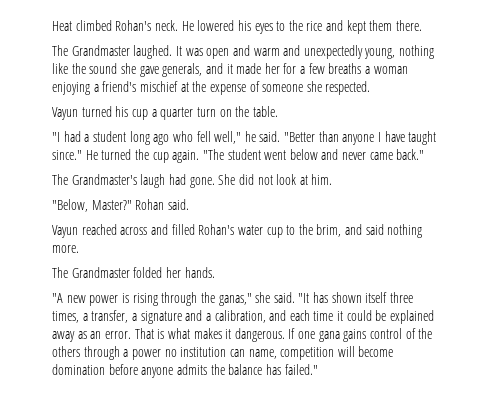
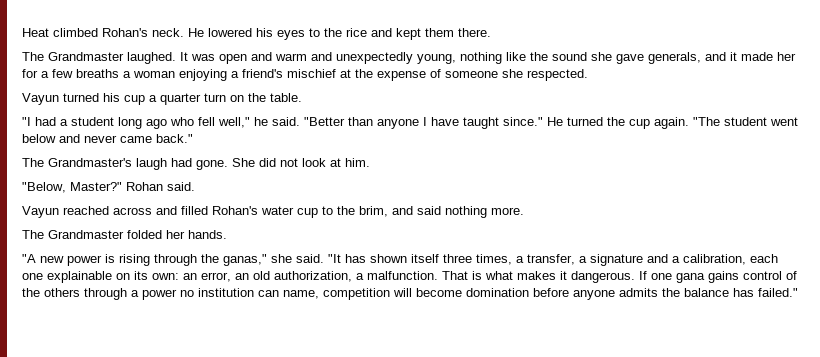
- "It has shown itself three times, a transfer, a signature and a calibration, and each time it could be explained away as an error.
+ "It has shown itself three times, a transfer, a signature and a calibration, each one explainable on its own: an error, an old authorization, a malfunction.

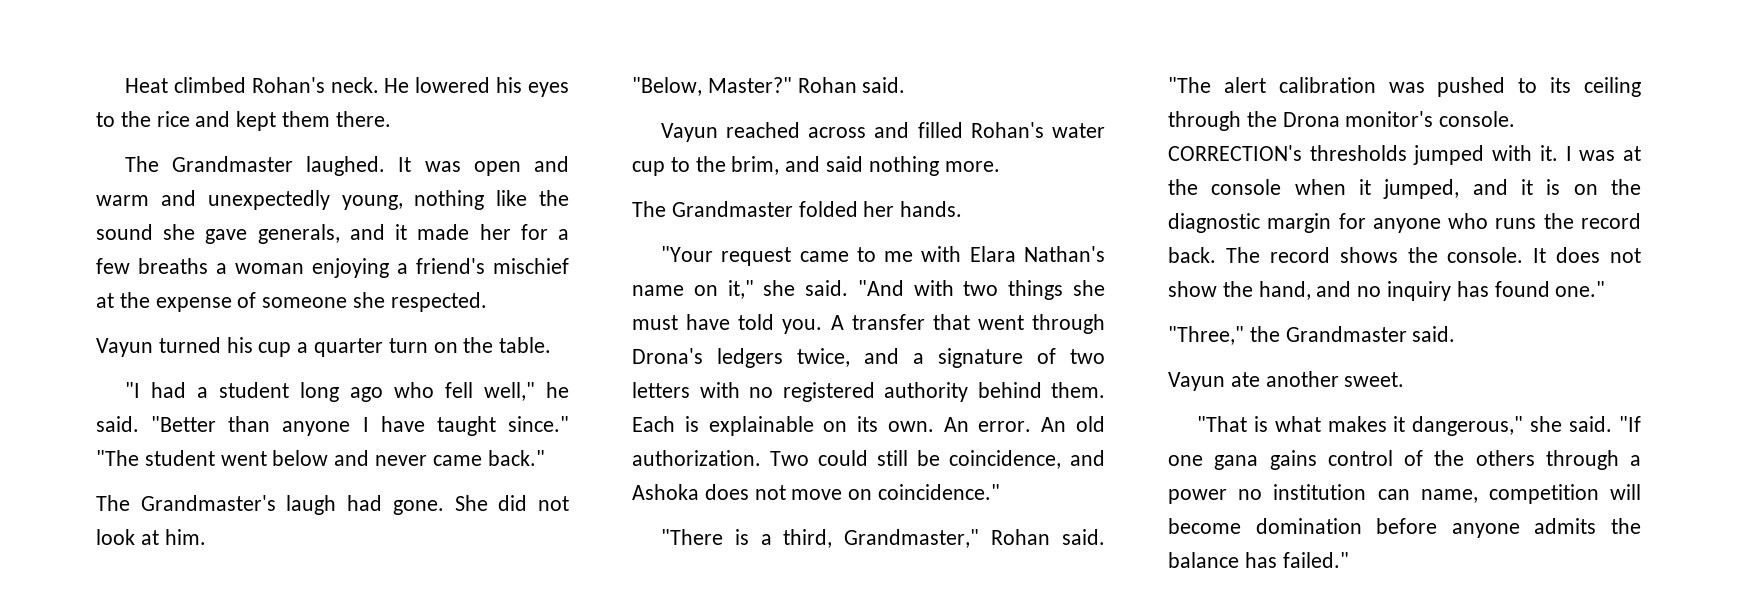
- He turned the cup again.
- "A new power is rising through the ganas," she said. "It has shown itself three times, a transfer, a signature and a calibration, each one explainable on its own: an error, an old authorization, a malfunction. That is what makes it dangerous. If one gana gains control of the others through a power no institution can name, competition will become domination before anyone admits the balance has failed."
+ "Your request came to me with Elara Nathan's name on it," she said. "And with two things she must have told you. A transfer that went through Drona's ledgers twice, and a signature of two letters with no registered authority behind them. Each is explainable on its own. An error. An old authorization. Two could still be coincidence, and Ashoka does not move on coincidence."
+ "There is a third, Grandmaster," Rohan said. "The alert calibration was pushed to its ceiling through the Drona monitor's console. CORRECTION's thresholds jumped with it. I was at the console when it jumped, and it is on the diagnostic margin for anyone who runs the record back. The record shows the console. It does not show the hand, and no inquiry has found one."
+ "Three," the Grandmaster said.
+ Vayun ate another sweet.
+ "That is what makes it dangerous," she said. "If one gana gains control of the others through a power no institution can name, competition will become domination before anyone admits the balance has failed."

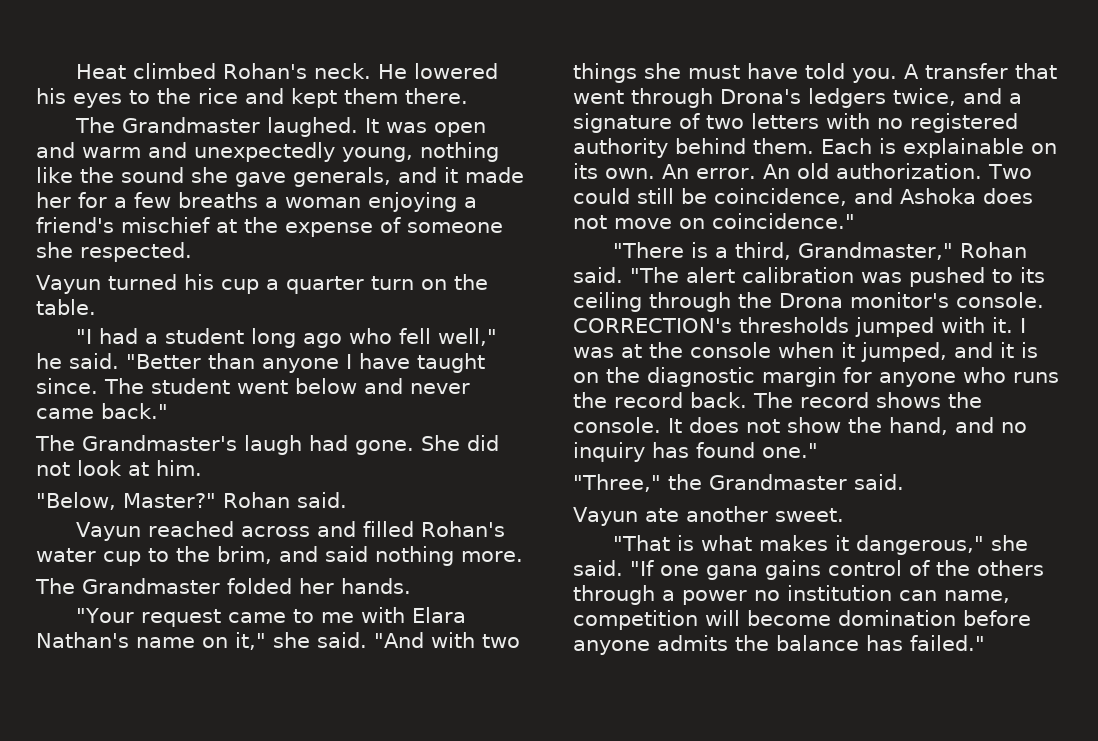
- "Better than anyone I have taught since." "The student went below and never came back."
+ "Better than anyone I have taught since. The student went below and never came back."

